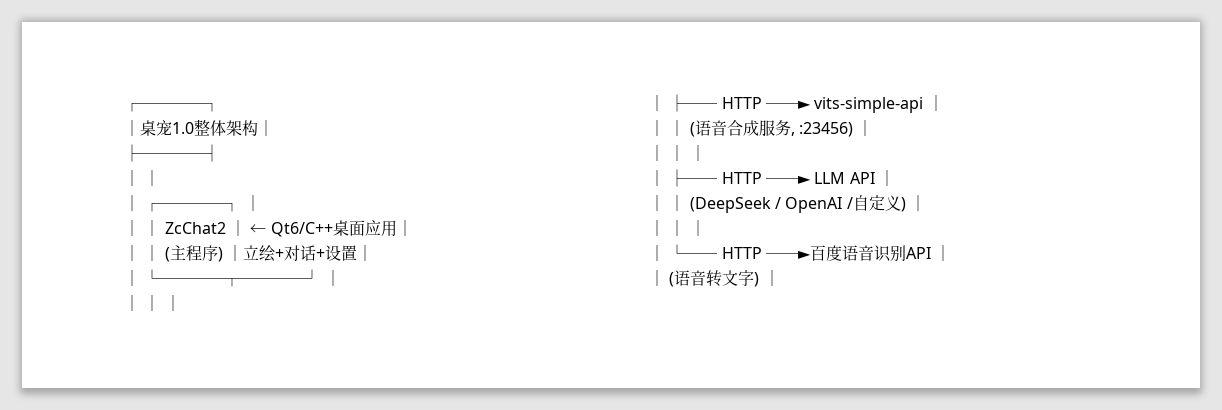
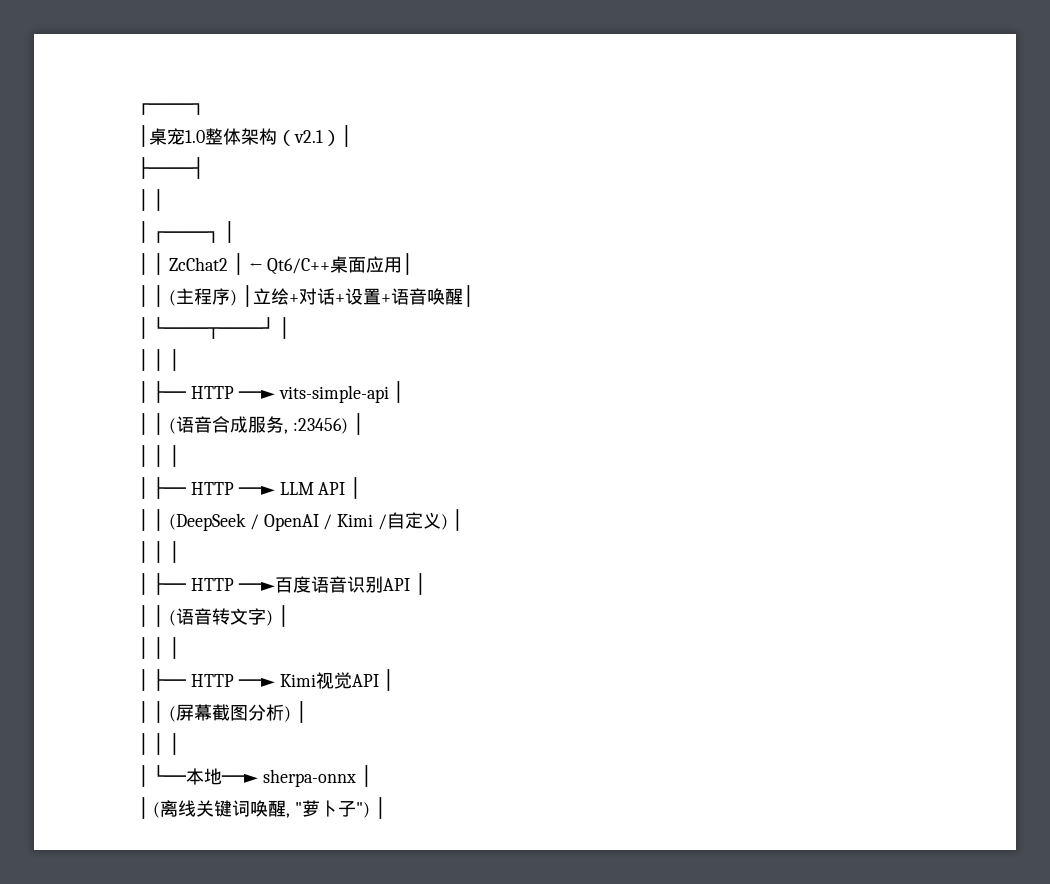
- │桌宠1.0整体架构│
+ │桌宠1.0整体架构（v2.1）│
- │ │ (主程序) │立绘+对话+设置│
+ │ │ (主程序) │立绘+对话+设置+语音唤醒│
- │ │ (DeepSeek / OpenAI /自定义) │
+ │ │ (DeepSeek / OpenAI / Kimi /自定义) │
- │ └── HTTP ──►百度语音识别API │
+ │ ├── HTTP ──►百度语音识别API │
- │ (语音转文字) │
+ │ │ (语音转文字) │
+ │ │ │
+ │ ├── HTTP ──► Kimi视觉API │
+ │ │ (屏幕截图分析) │
+ │ │ │
+ │ └──本地──► sherpa-onnx │
+ │ (离线关键词唤醒, "萝卜子") │

